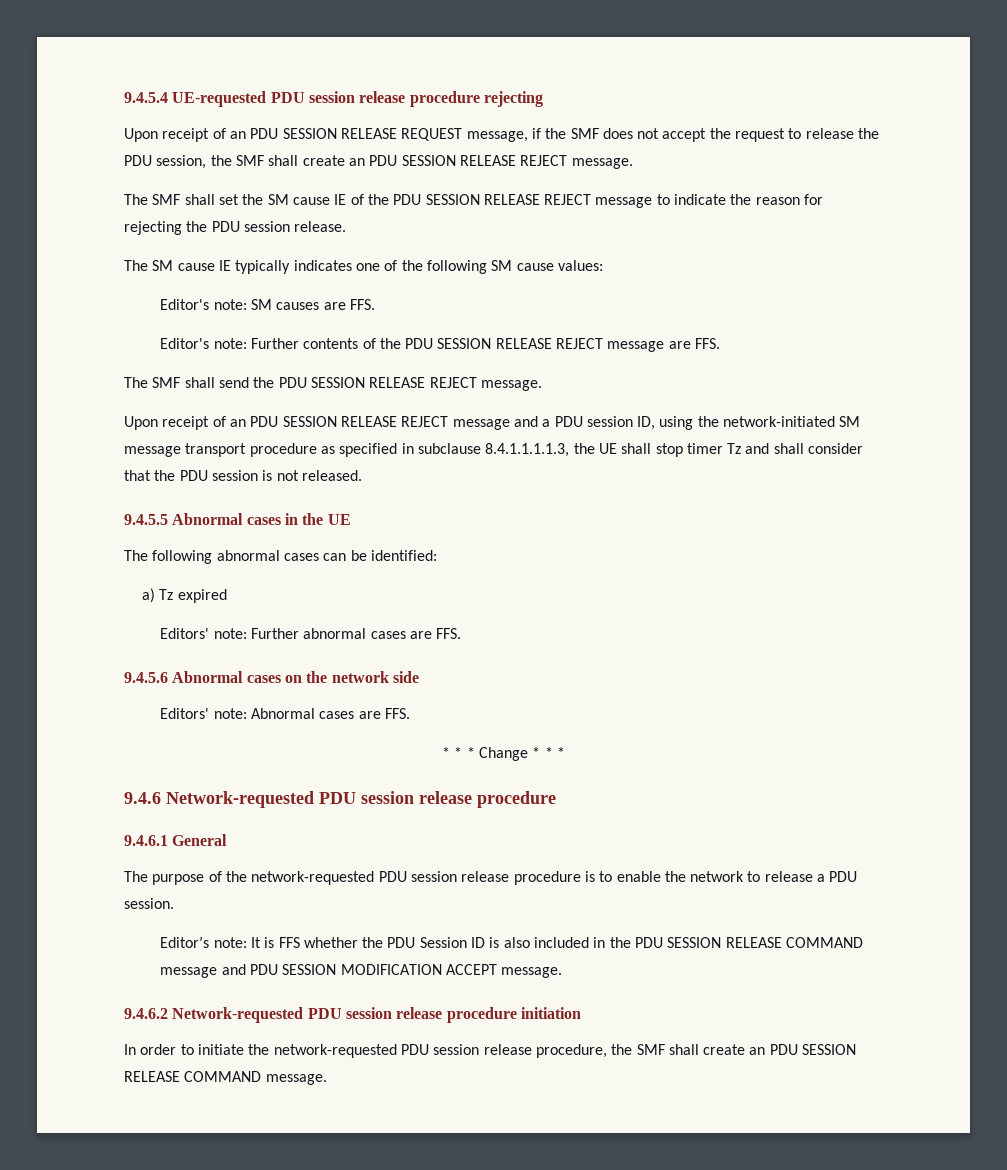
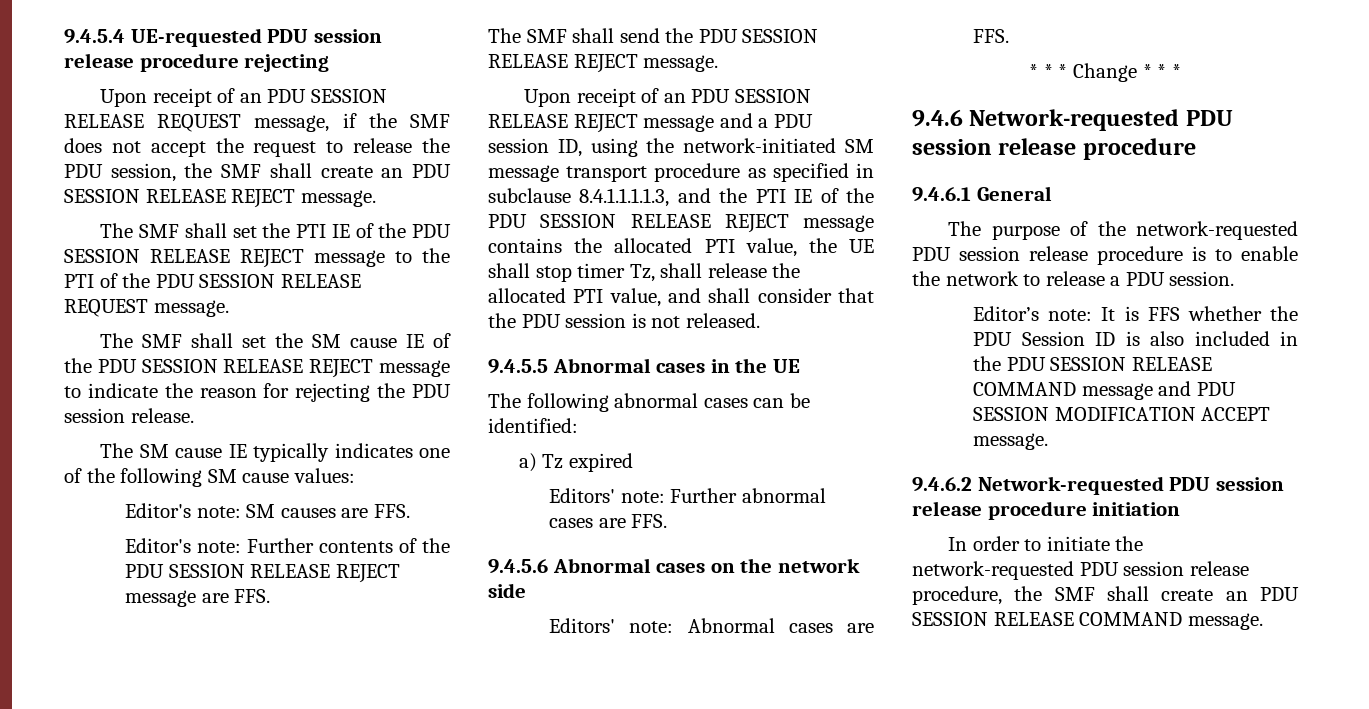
+ The SMF shall set the PTI IE of the PDU SESSION RELEASE REJECT message to the PTI of the PDU SESSION RELEASE REQUEST message.
- Upon receipt of an PDU SESSION RELEASE REJECT message and a PDU session ID, using the network-initiated SM message transport procedure as specified in subclause 8.4.1.1.1.1.3, the UE shall stop timer Tz and shall consider that the PDU session is not released.
+ Upon receipt of an PDU SESSION RELEASE REJECT message and a PDU session ID, using the network-initiated SM message transport procedure as specified in subclause 8.4.1.1.1.1.3, and the PTI IE of the PDU SESSION RELEASE REJECT message contains the allocated PTI value, the UE shall stop timer Tz, shall release the allocated PTI value, and shall consider that the PDU session is not released.

